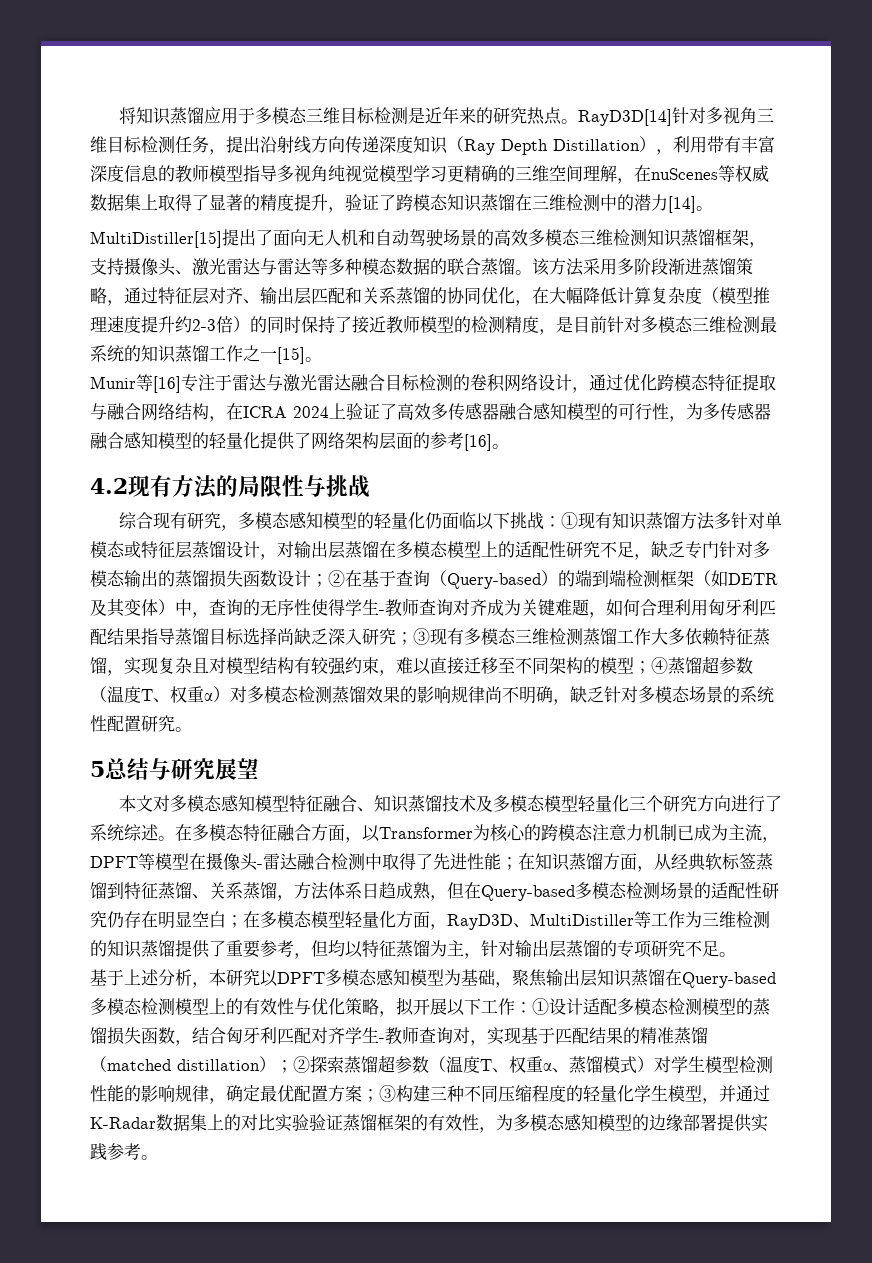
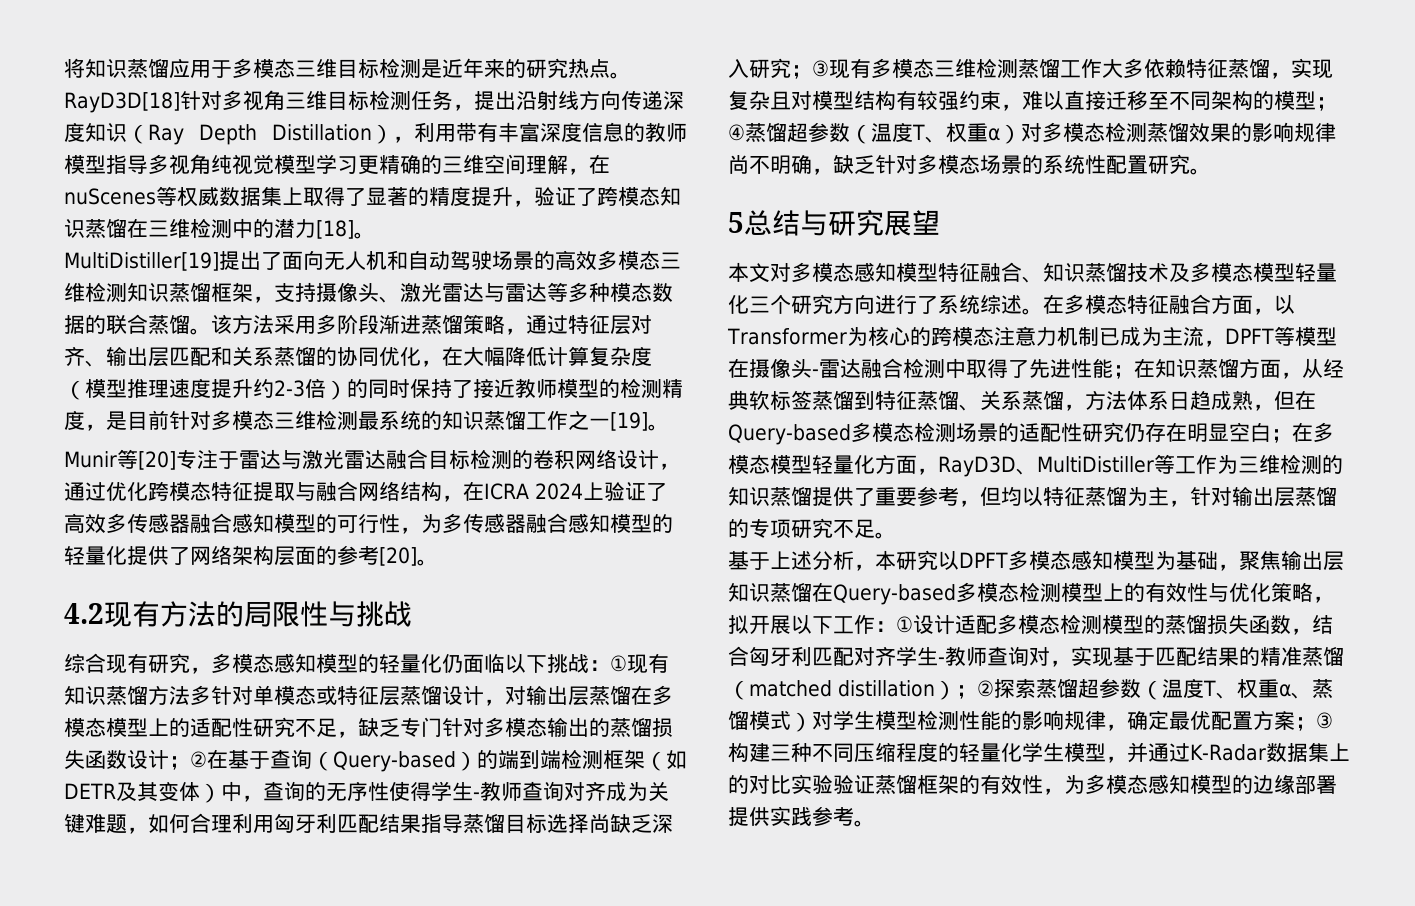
- RayD3D[14]针对多视角三维目标检测任务，提出沿射线方向传递深度知识（Ray Depth Distillation），利用带有丰富深度信息的教师模型指导多视角纯视觉模型学习更精确的三维空间理解，在nuScenes等权威数据集上取得了显著的精度提升，验证了跨模态知识蒸馏在三维检测中的潜力[14]。
- MultiDistiller[15]提出了面向无人机和自动驾驶场景的高效多模态三维检测知识蒸馏框架，支持摄像头、激光雷达与雷达等多种模态数据的联合蒸馏。
+ RayD3D[18]针对多视角三维目标检测任务，提出沿射线方向传递深度知识（Ray Depth Distillation），利用带有丰富深度信息的教师模型指导多视角纯视觉模型学习更精确的三维空间理解，在nuScenes等权威数据集上取得了显著的精度提升，验证了跨模态知识蒸馏在三维检测中的潜力[18]。
+ MultiDistiller[19]提出了面向无人机和自动驾驶场景的高效多模态三维检测知识蒸馏框架，支持摄像头、激光雷达与雷达等多种模态数据的联合蒸馏。
- 该方法采用多阶段渐进蒸馏策略，通过特征层对齐、输出层匹配和关系蒸馏的协同优化，在大幅降低计算复杂度（模型推理速度提升约2-3倍）的同时保持了接近教师模型的检测精度，是目前针对多模态三维检测最系统的知识蒸馏工作之一[15]。
+ 该方法采用多阶段渐进蒸馏策略，通过特征层对齐、输出层匹配和关系蒸馏的协同优化，在大幅降低计算复杂度（模型推理速度提升约2-3倍）的同时保持了接近教师模型的检测精度，是目前针对多模态三维检测最系统的知识蒸馏工作之一[19]。
- Munir等[16]专注于雷达与激光雷达融合目标检测的卷积网络设计，通过优化跨模态特征提取与融合网络结构，在ICRA 2024上验证了高效多传感器融合感知模型的可行性，为多传感器融合感知模型的轻量化提供了网络架构层面的参考[16]。
+ Munir等[20]专注于雷达与激光雷达融合目标检测的卷积网络设计，通过优化跨模态特征提取与融合网络结构，在ICRA 2024上验证了高效多传感器融合感知模型的可行性，为多传感器融合感知模型的轻量化提供了网络架构层面的参考[20]。

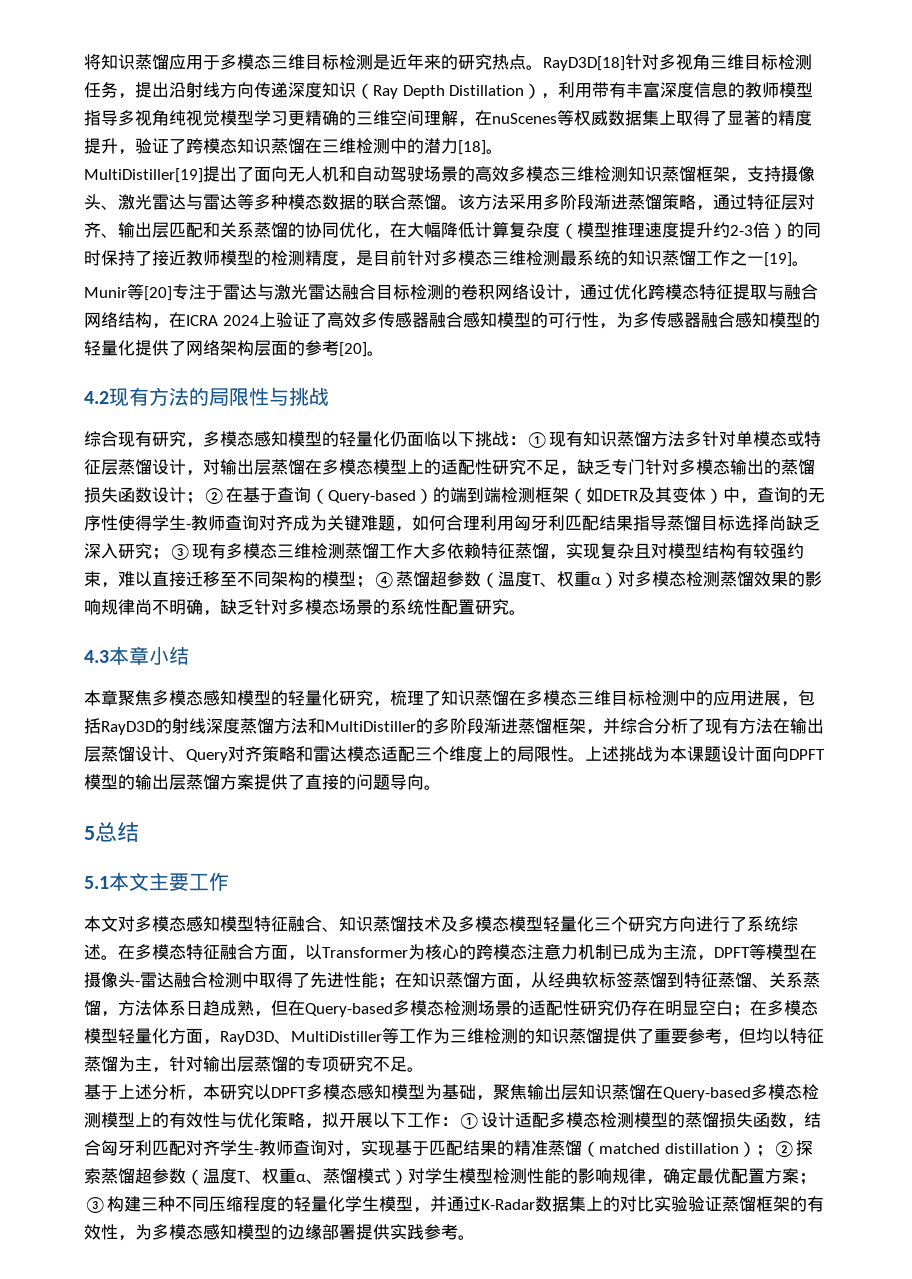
- 5总结与研究展望
+ 4.3本章小结
+ 本章聚焦多模态感知模型的轻量化研究，梳理了知识蒸馏在多模态三维目标检测中的应用进展，包括RayD3D的射线深度蒸馏方法和MultiDistiller的多阶段渐进蒸馏框架，并综合分析了现有方法在输出层蒸馏设计、Query对齐策略和雷达模态适配三个维度上的局限性。上述挑战为本课题设计面向DPFT模型的输出层蒸馏方案提供了直接的问题导向。
+ 5总结
+ 5.1本文主要工作

